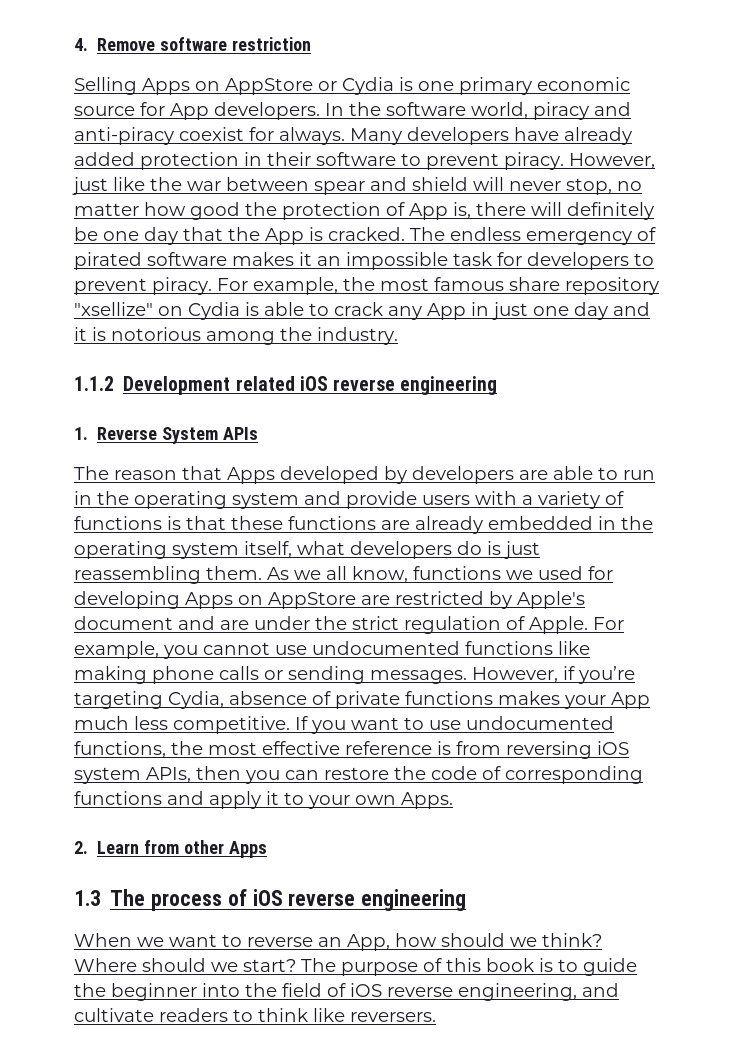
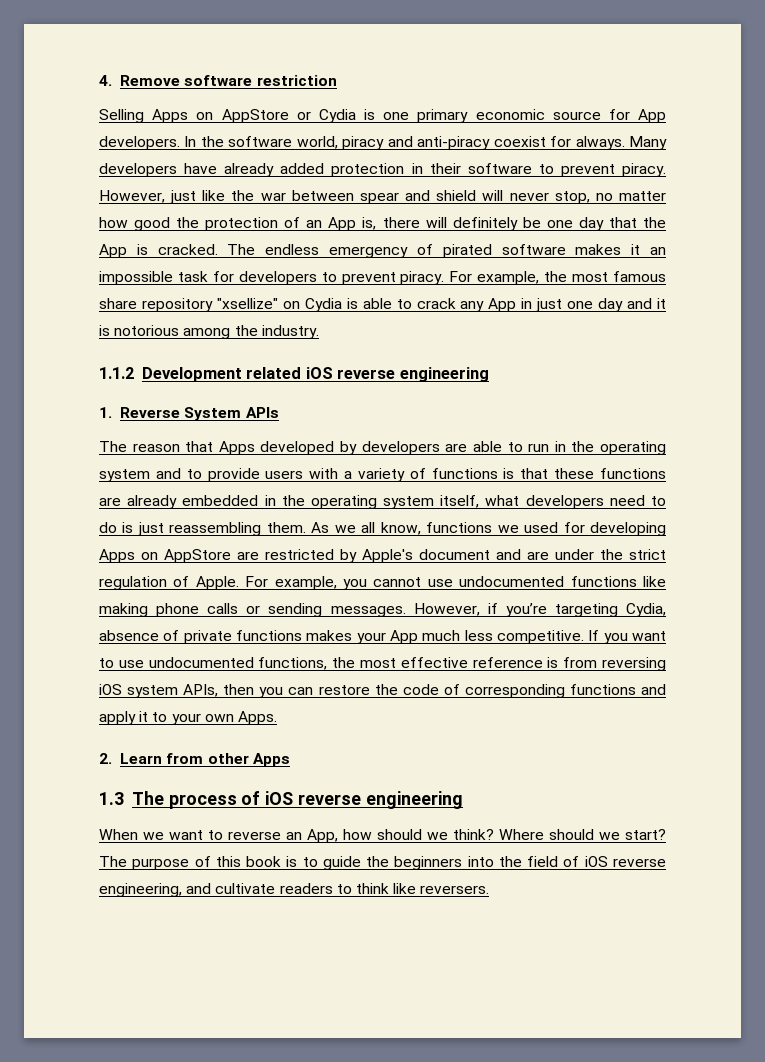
- However, just like the war between spear and shield will never stop, no matter how good the protection of App is, there will definitely be one day that the App is cracked.
+ However, just like the war between spear and shield will never stop, no matter how good the protection of an App is, there will definitely be one day that the App is cracked.
- The reason that Apps developed by developers are able to run in the operating system and provide users with a variety of functions is that these functions are already embedded in the operating system itself, what developers do is just reassembling them.
+ The reason that Apps developed by developers are able to run in the operating system and to provide users with a variety of functions is that these functions are already embedded in the operating system itself, what developers need to do is just reassembling them.
- The purpose of this book is to guide the beginner into the field of iOS reverse engineering, and cultivate readers to think like reversers.
+ The purpose of this book is to guide the beginners into the field of iOS reverse engineering, and cultivate readers to think like reversers.

